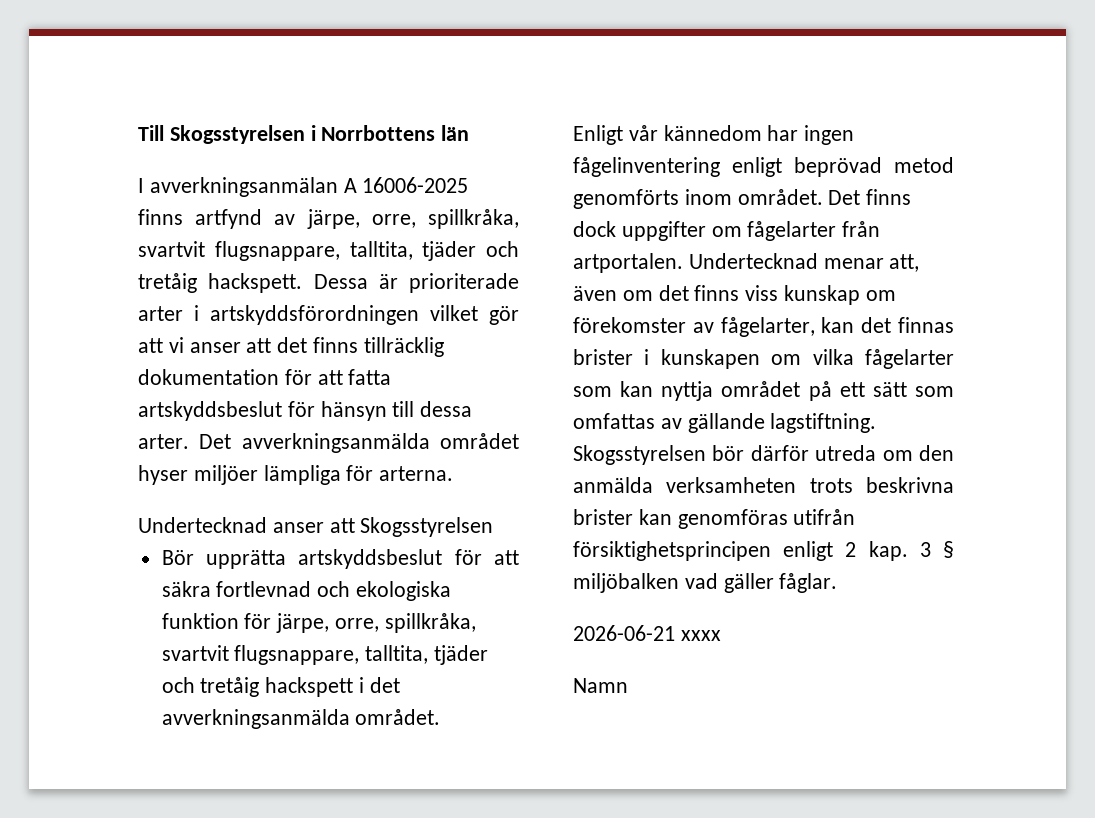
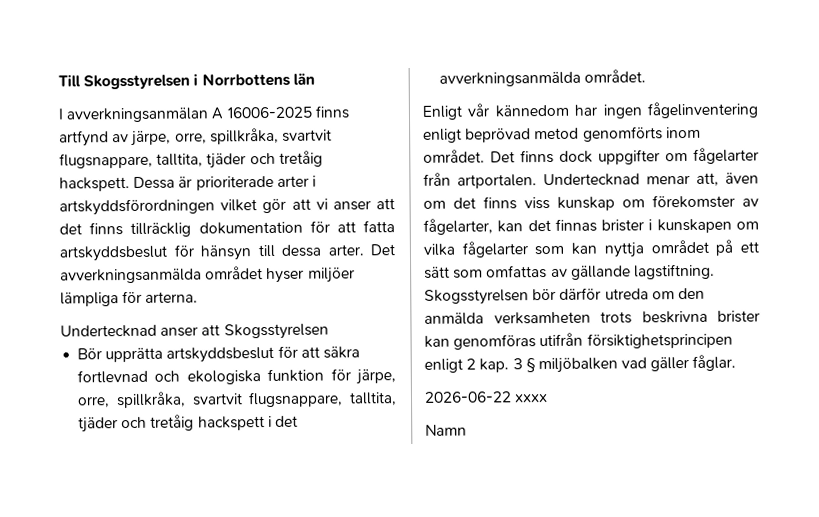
- 2026-06-21 xxxx
+ 2026-06-22 xxxx

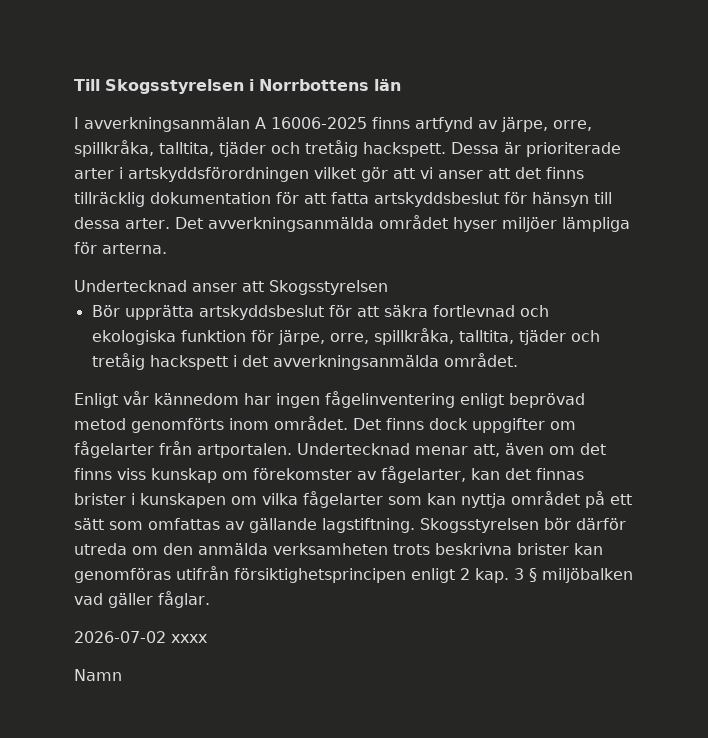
- I avverkningsanmälan A 16006-2025 finns artfynd av järpe, orre, spillkråka, svartvit flugsnappare, talltita, tjäder och tretåig hackspett.
+ I avverkningsanmälan A 16006-2025 finns artfynd av järpe, orre, spillkråka, talltita, tjäder och tretåig hackspett.
- Bör upprätta artskyddsbeslut för att säkra fortlevnad och ekologiska funktion för järpe, orre, spillkråka, svartvit flugsnappare, talltita, tjäder och tretåig hackspett i det avverkningsanmälda området.
+ Bör upprätta artskyddsbeslut för att säkra fortlevnad och ekologiska funktion för järpe, orre, spillkråka, talltita, tjäder och tretåig hackspett i det avverkningsanmälda området.
- 2026-06-22 xxxx
+ 2026-07-02 xxxx

